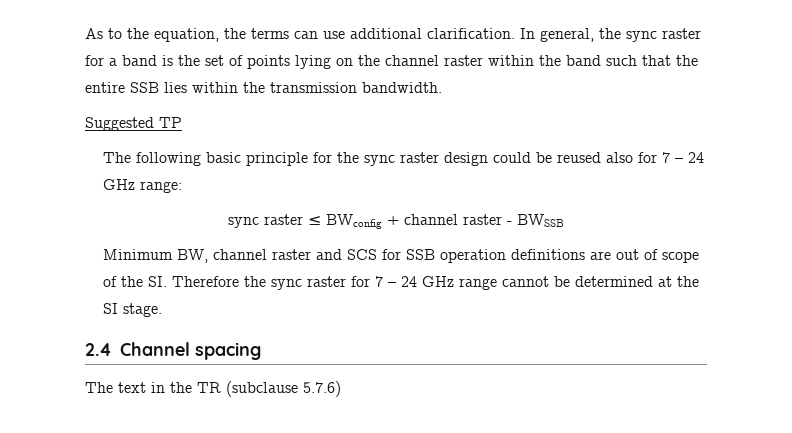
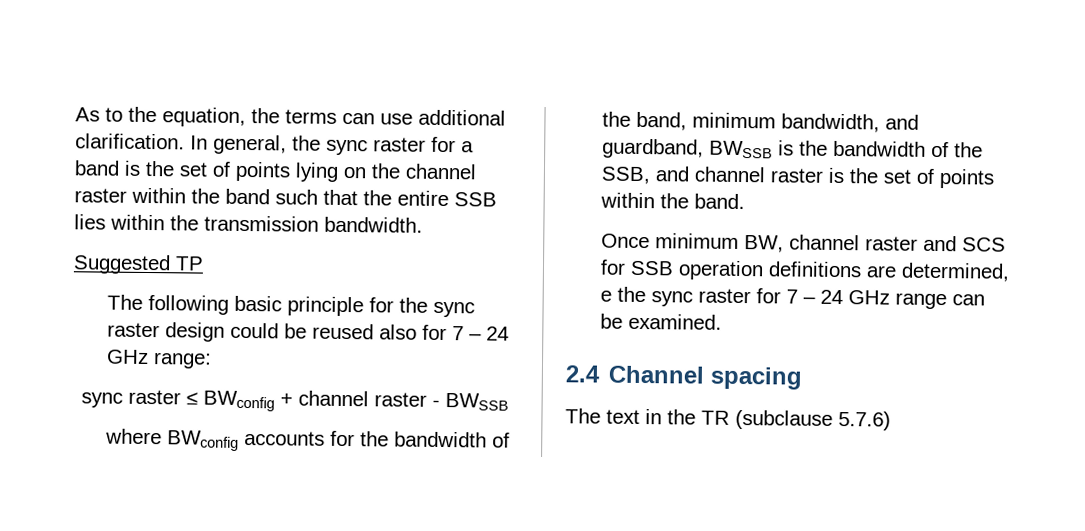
- Minimum BW, channel raster and SCS for SSB operation definitions are out of scope of the SI. Therefore the sync raster for 7 – 24 GHz range cannot be determined at the SI stage.
+ where BWconfig accounts for the bandwidth of the band, minimum bandwidth, and guardband, BWSSB is the bandwidth of the SSB, and channel raster is the set of points within the band.
+ Once minimum BW, channel raster and SCS for SSB operation definitions are determined, e the sync raster for 7 – 24 GHz range can be examined.

